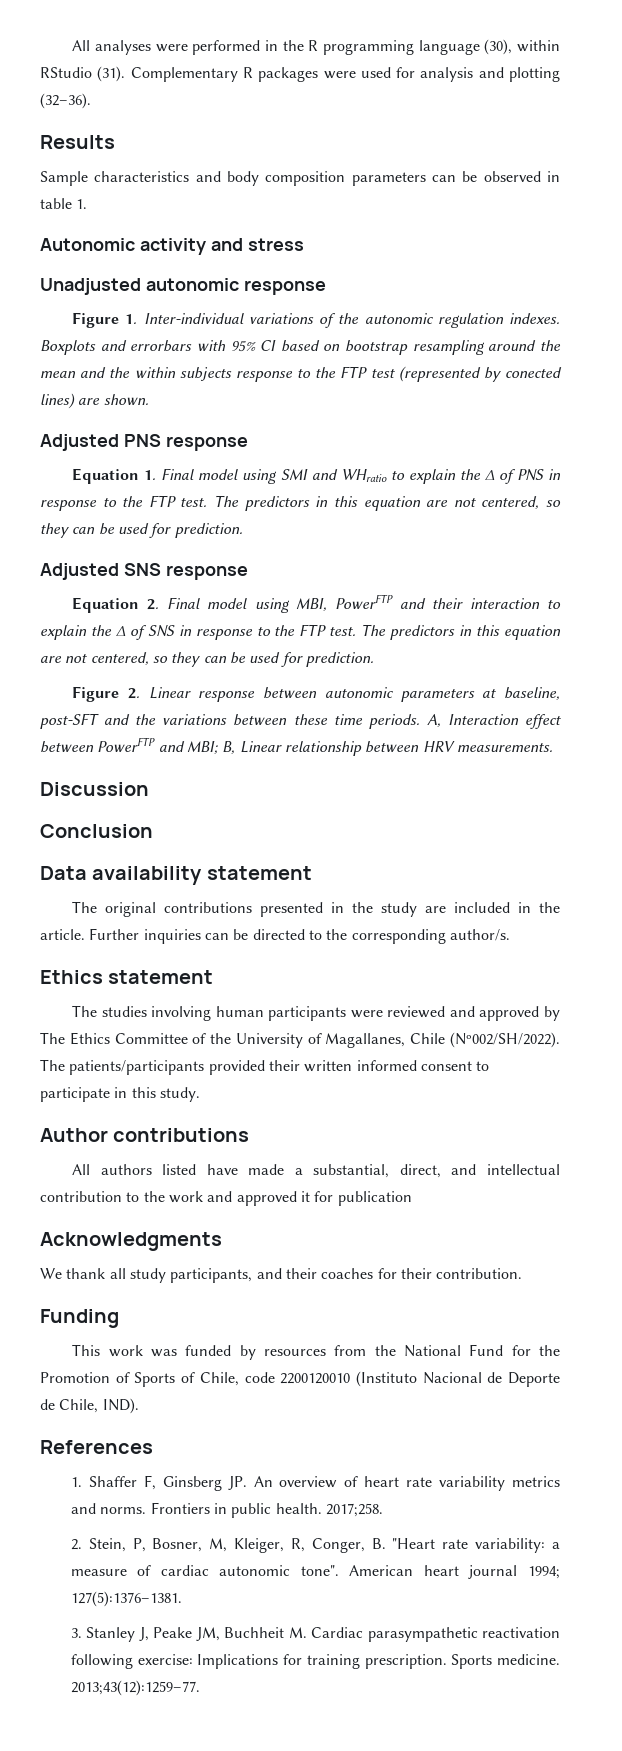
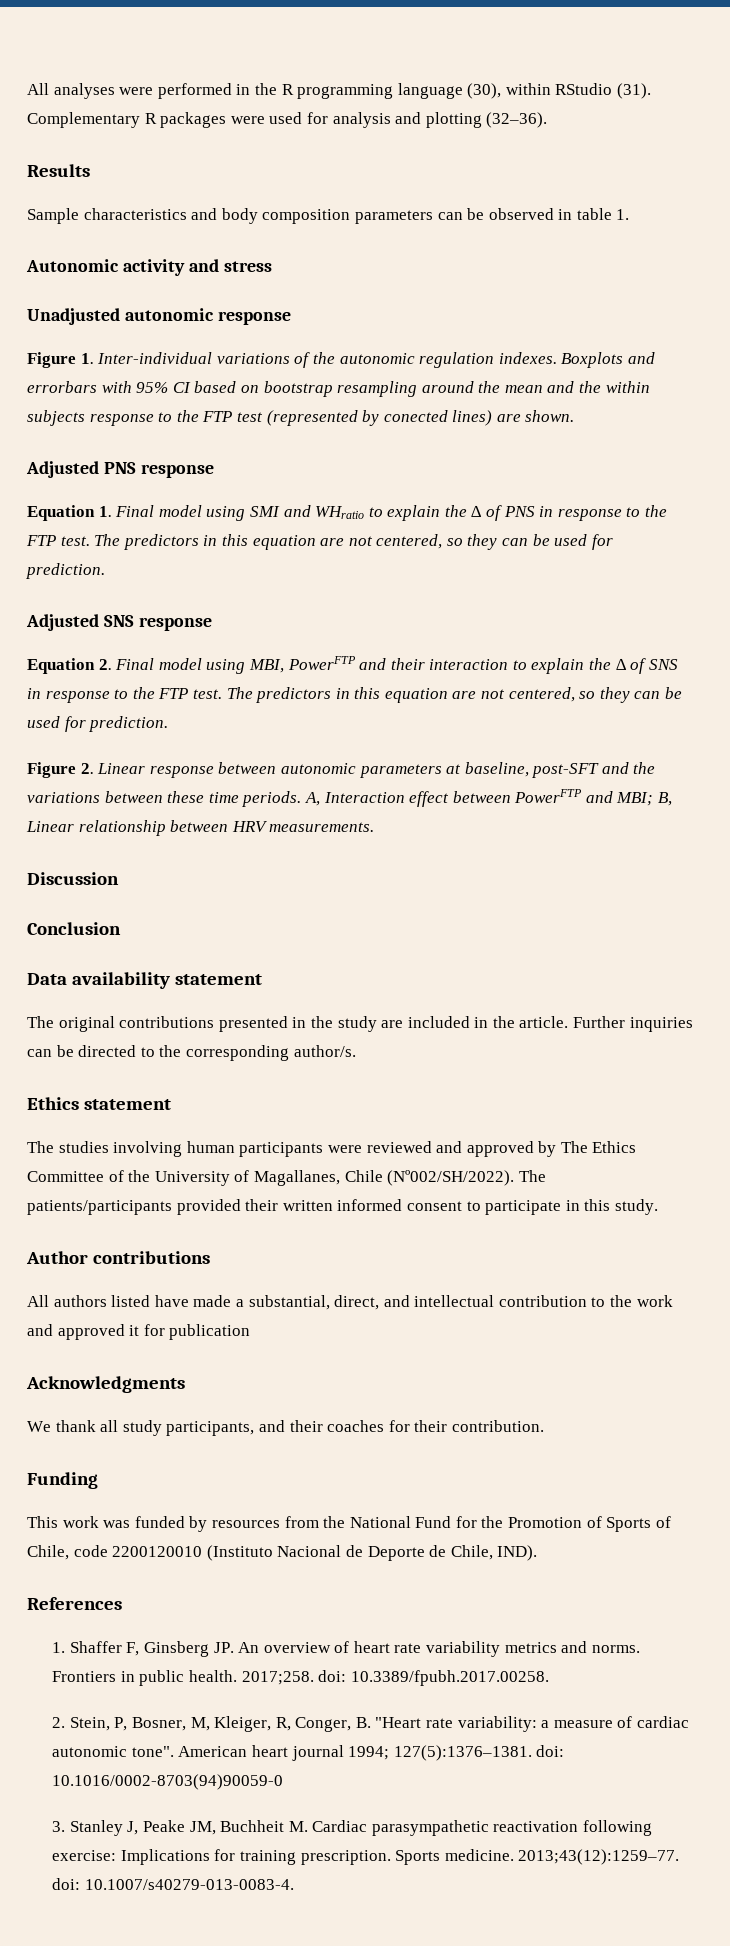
- 2017;258.
+ 2017;258. doi: 10.3389/fpubh.2017.00258.
- American heart journal 1994; 127(5):1376–1381.
+ American heart journal 1994; 127(5):1376–1381. doi: 10.1016/0002-8703(94)90059-0
- 2013;43(12):1259–77.
+ 2013;43(12):1259–77. doi: 10.1007/s40279-013-0083-4.

